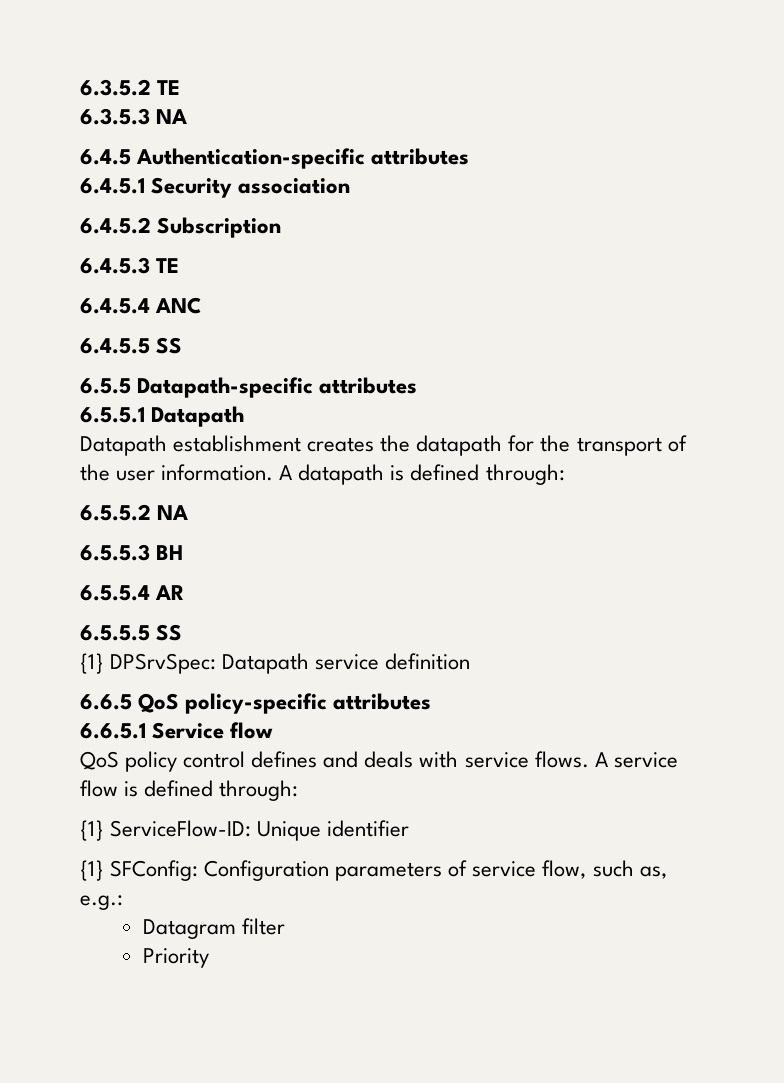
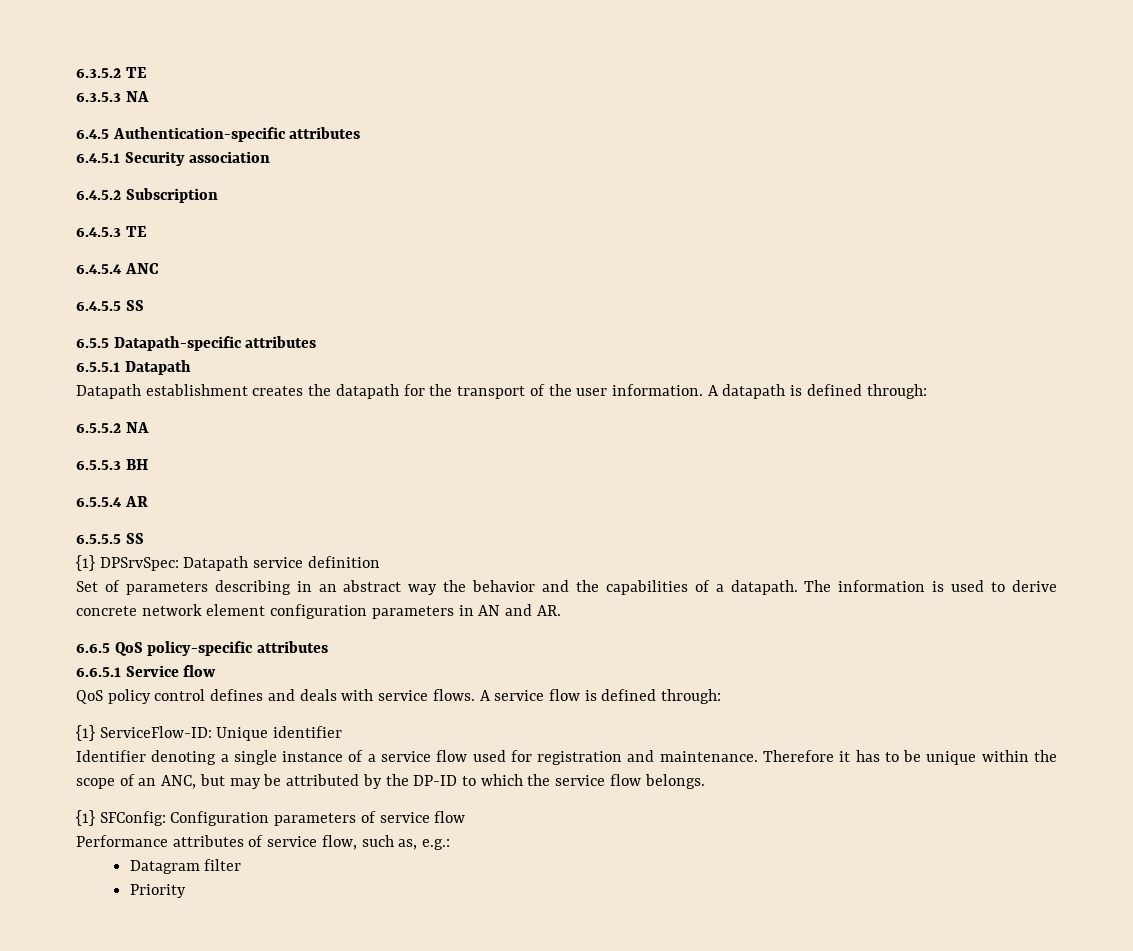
+ Set of parameters describing in an abstract way the behavior and the capabilities of a datapath. The information is used to derive concrete network element configuration parameters in AN and AR.
+ Identifier denoting a single instance of a service flow used for registration and maintenance. Therefore it has to be unique within the scope of an ANC, but may be attributed by the DP-ID to which the service flow belongs.
- {1} SFConfig: Configuration parameters of service flow, such as, e.g.:
+ {1} SFConfig: Configuration parameters of service flow
+ Performance attributes of service flow, such as, e.g.:

